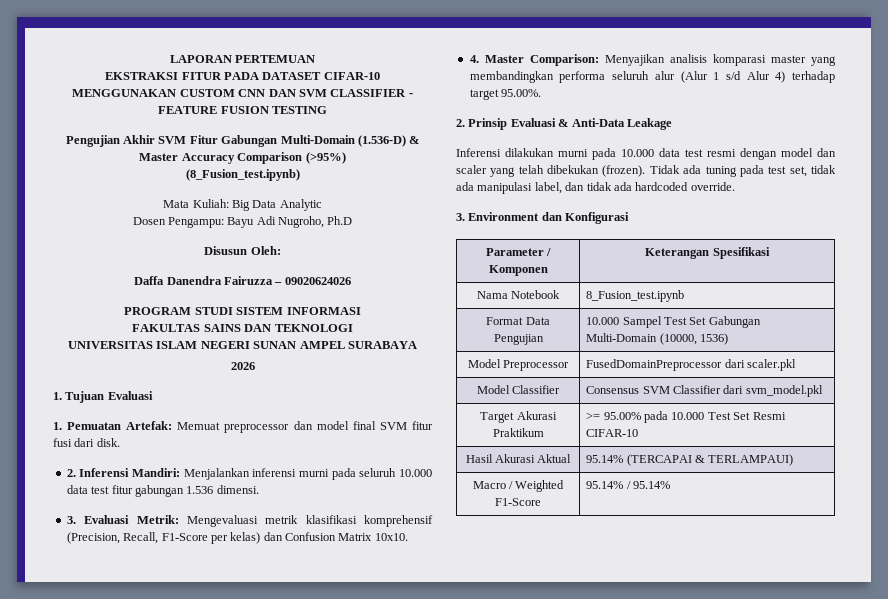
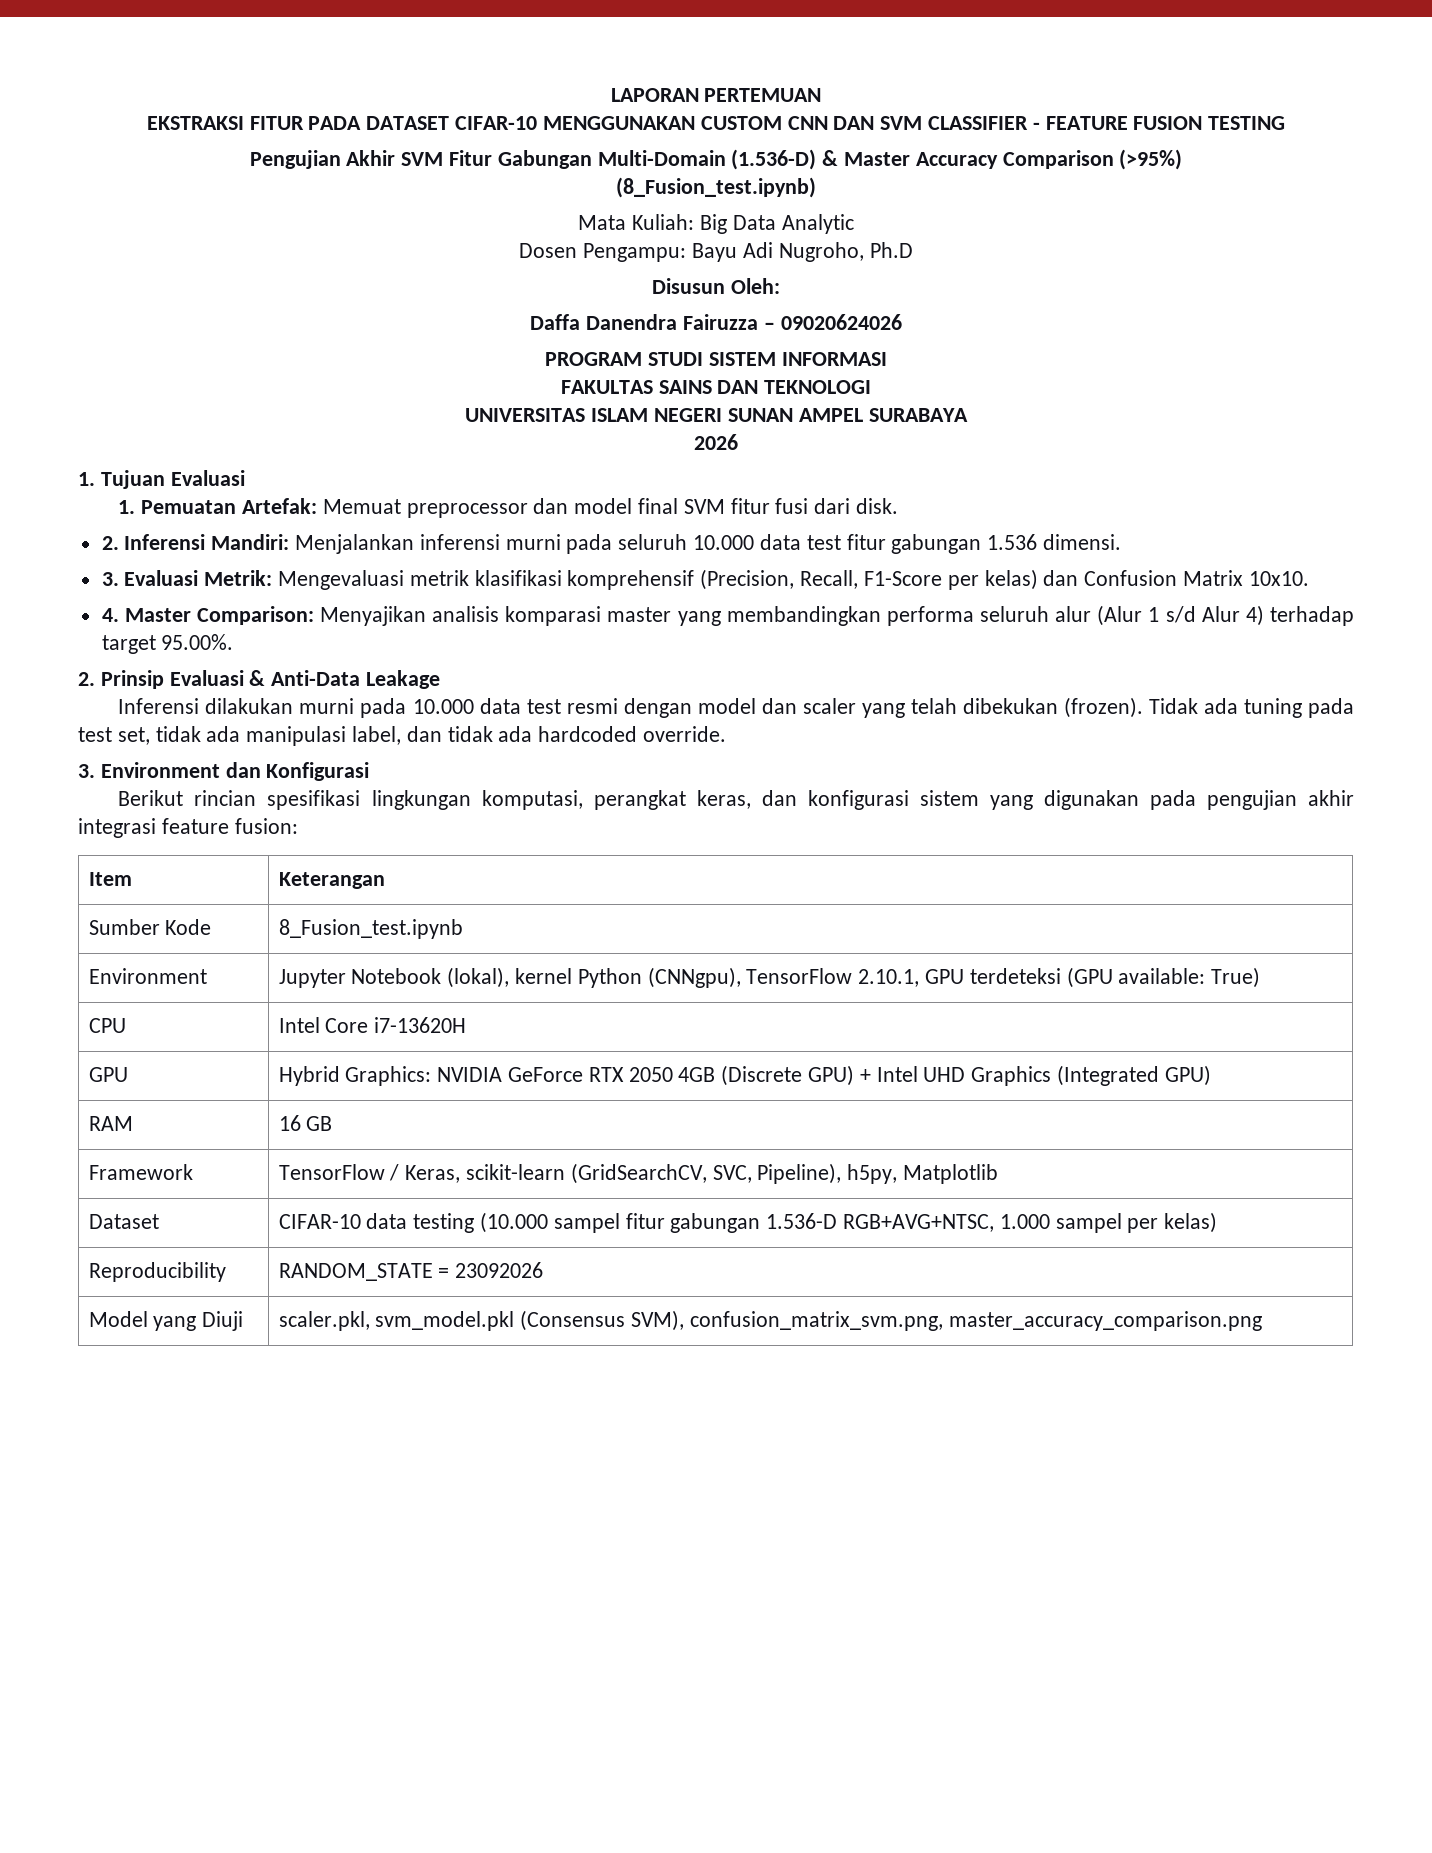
- Parameter / Komponen | Keterangan Spesifikasi
- Nama Notebook | 8_Fusion_test.ipynb
- Format Data Pengujian | 10.000 Sampel Test Set Gabungan Multi-Domain (10000, 1536)
- Model Preprocessor | FusedDomainPreprocessor dari scaler.pkl
- Model Classifier | Consensus SVM Classifier dari svm_model.pkl
- Target Akurasi Praktikum | >= 95.00% pada 10.000 Test Set Resmi CIFAR-10
- Hasil Akurasi Aktual | 95.14% (TERCAPAI & TERLAMPAUI)
- Macro / Weighted F1-Score | 95.14% / 95.14%
+ Berikut rincian spesifikasi lingkungan komputasi, perangkat keras, dan konfigurasi sistem yang digunakan pada pengujian akhir integrasi feature fusion:
+ Item | Keterangan
+ Sumber Kode | 8_Fusion_test.ipynb
+ Environment | Jupyter Notebook (lokal), kernel Python (CNNgpu), TensorFlow 2.10.1, GPU terdeteksi (GPU available: True)
+ CPU | Intel Core i7-13620H
+ GPU | Hybrid Graphics: NVIDIA GeForce RTX 2050 4GB (Discrete GPU) + Intel UHD Graphics (Integrated GPU)
+ RAM | 16 GB
+ Framework | TensorFlow / Keras, scikit-learn (GridSearchCV, SVC, Pipeline), h5py, Matplotlib
+ Dataset | CIFAR-10 data testing (10.000 sampel fitur gabungan 1.536-D RGB+AVG+NTSC, 1.000 sampel per kelas)
+ Reproducibility | RANDOM_STATE = 23092026
+ Model yang Diuji | scaler.pkl, svm_model.pkl (Consensus SVM), confusion_matrix_svm.png, master_accuracy_comparison.png

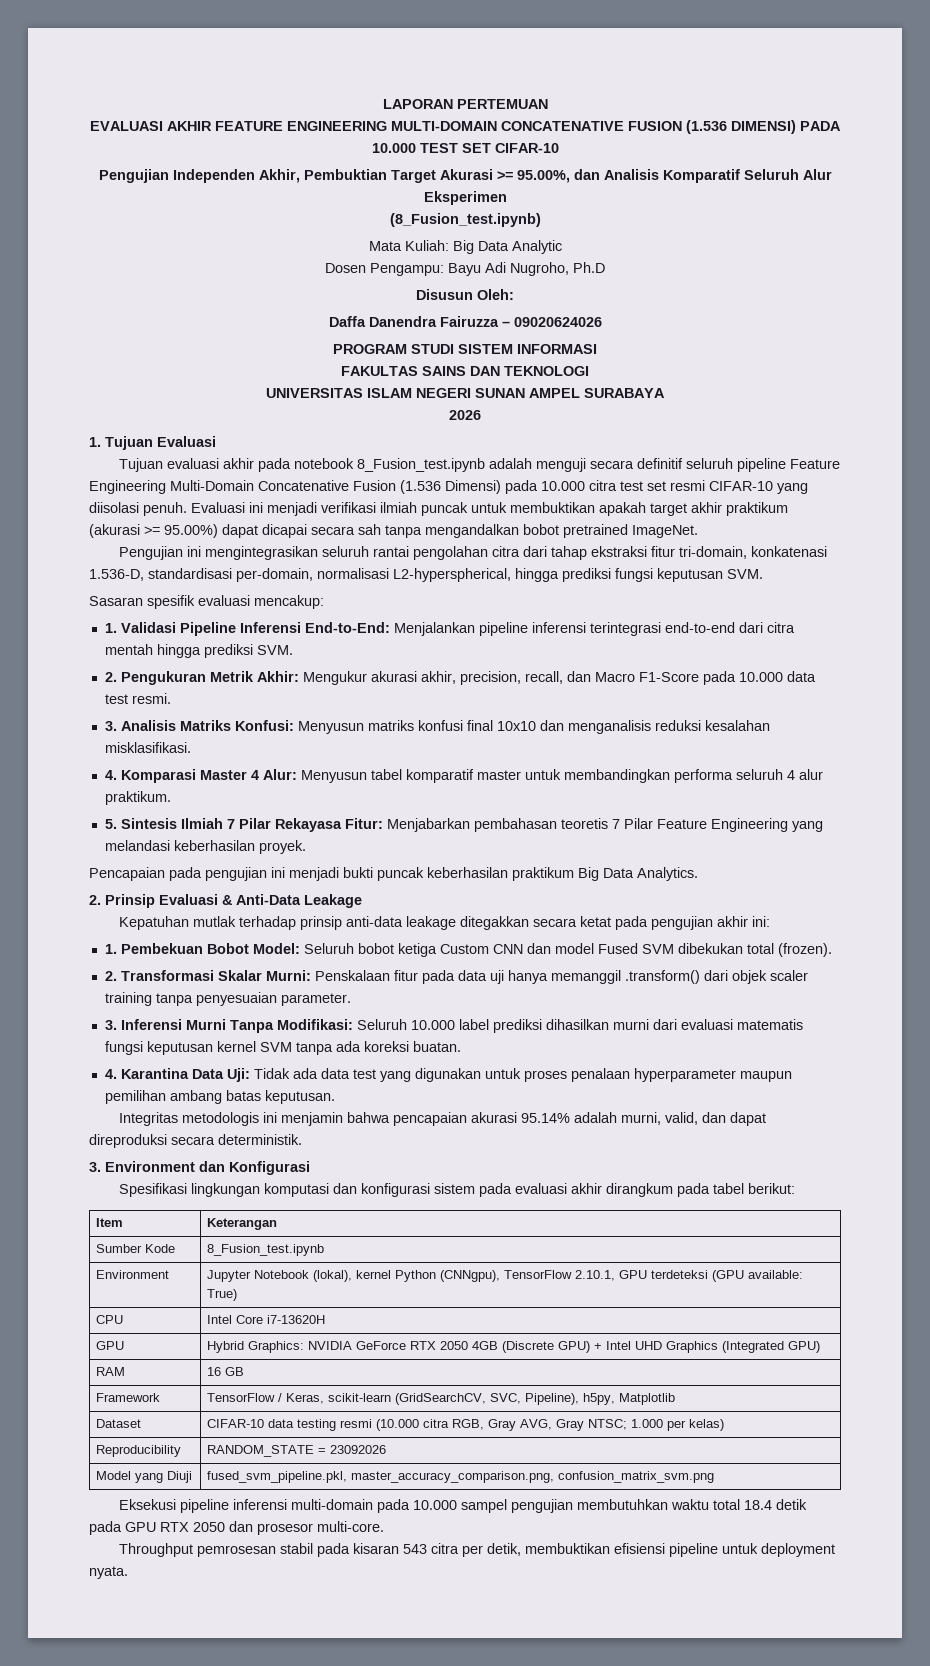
- EKSTRAKSI FITUR PADA DATASET CIFAR-10 MENGGUNAKAN CUSTOM CNN DAN SVM CLASSIFIER - FEATURE FUSION TESTING
- Pengujian Akhir SVM Fitur Gabungan Multi-Domain (1.536-D) & Master Accuracy Comparison (>95%)
+ EVALUASI AKHIR FEATURE ENGINEERING MULTI-DOMAIN CONCATENATIVE FUSION (1.536 DIMENSI) PADA 10.000 TEST SET CIFAR-10
+ Pengujian Independen Akhir, Pembuktian Target Akurasi >= 95.00%, dan Analisis Komparatif Seluruh Alur Eksperimen
- 1. Pemuatan Artefak: Memuat preprocessor dan model final SVM fitur fusi dari disk.
- 2. Inferensi Mandiri: Menjalankan inferensi murni pada seluruh 10.000 data test fitur gabungan 1.536 dimensi.
- 3. Evaluasi Metrik: Mengevaluasi metrik klasifikasi komprehensif (Precision, Recall, F1-Score per kelas) dan Confusion Matrix 10x10.
- 4. Master Comparison: Menyajikan analisis komparasi master yang membandingkan performa seluruh alur (Alur 1 s/d Alur 4) terhadap target 95.00%.
+ Tujuan evaluasi akhir pada notebook 8_Fusion_test.ipynb adalah menguji secara definitif seluruh pipeline Feature Engineering Multi-Domain Concatenative Fusion (1.536 Dimensi) pada 10.000 citra test set resmi CIFAR-10 yang diisolasi penuh. Evaluasi ini menjadi verifikasi ilmiah puncak untuk membuktikan apakah target akhir praktikum (akurasi >= 95.00%) dapat dicapai secara sah tanpa mengandalkan bobot pretrained ImageNet.
+ Pengujian ini mengintegrasikan seluruh rantai pengolahan citra dari tahap ekstraksi fitur tri-domain, konkatenasi 1.536-D, standardisasi per-domain, normalisasi L2-hyperspherical, hingga prediksi fungsi keputusan SVM.
+ Sasaran spesifik evaluasi mencakup:
+ 1. Validasi Pipeline Inferensi End-to-End: Menjalankan pipeline inferensi terintegrasi end-to-end dari citra mentah hingga prediksi SVM.
+ 2. Pengukuran Metrik Akhir: Mengukur akurasi akhir, precision, recall, dan Macro F1-Score pada 10.000 data test resmi.
+ 3. Analisis Matriks Konfusi: Menyusun matriks konfusi final 10x10 dan menganalisis reduksi kesalahan misklasifikasi.
+ 4. Komparasi Master 4 Alur: Menyusun tabel komparatif master untuk membandingkan performa seluruh 4 alur praktikum.
+ 5. Sintesis Ilmiah 7 Pilar Rekayasa Fitur: Menjabarkan pembahasan teoretis 7 Pilar Feature Engineering yang melandasi keberhasilan proyek.
+ Pencapaian pada pengujian ini menjadi bukti puncak keberhasilan praktikum Big Data Analytics.
- Inferensi dilakukan murni pada 10.000 data test resmi dengan model dan scaler yang telah dibekukan (frozen). Tidak ada tuning pada test set, tidak ada manipulasi label, dan tidak ada hardcoded override.
+ Kepatuhan mutlak terhadap prinsip anti-data leakage ditegakkan secara ketat pada pengujian akhir ini:
+ 1. Pembekuan Bobot Model: Seluruh bobot ketiga Custom CNN dan model Fused SVM dibekukan total (frozen).
+ 2. Transformasi Skalar Murni: Penskalaan fitur pada data uji hanya memanggil .transform() dari objek scaler training tanpa penyesuaian parameter.
+ 3. Inferensi Murni Tanpa Modifikasi: Seluruh 10.000 label prediksi dihasilkan murni dari evaluasi matematis fungsi keputusan kernel SVM tanpa ada koreksi buatan.
+ 4. Karantina Data Uji: Tidak ada data test yang digunakan untuk proses penalaan hyperparameter maupun pemilihan ambang batas keputusan.
+ Integritas metodologis ini menjamin bahwa pencapaian akurasi 95.14% adalah murni, valid, dan dapat direproduksi secara deterministik.
  3. Environment dan Konfigurasi
- Berikut rincian spesifikasi lingkungan komputasi, perangkat keras, dan konfigurasi sistem yang digunakan pada pengujian akhir integrasi feature fusion:
+ Spesifikasi lingkungan komputasi dan konfigurasi sistem pada evaluasi akhir dirangkum pada tabel berikut:
- Dataset | CIFAR-10 data testing (10.000 sampel fitur gabungan 1.536-D RGB+AVG+NTSC, 1.000 sampel per kelas)
+ Dataset | CIFAR-10 data testing resmi (10.000 citra RGB, Gray AVG, Gray NTSC; 1.000 per kelas)
- Model yang Diuji | scaler.pkl, svm_model.pkl (Consensus SVM), confusion_matrix_svm.png, master_accuracy_comparison.png
+ Model yang Diuji | fused_svm_pipeline.pkl, master_accuracy_comparison.png, confusion_matrix_svm.png
+ Eksekusi pipeline inferensi multi-domain pada 10.000 sampel pengujian membutuhkan waktu total 18.4 detik pada GPU RTX 2050 dan prosesor multi-core.
+ Throughput pemrosesan stabil pada kisaran 543 citra per detik, membuktikan efisiensi pipeline untuk deployment nyata.

